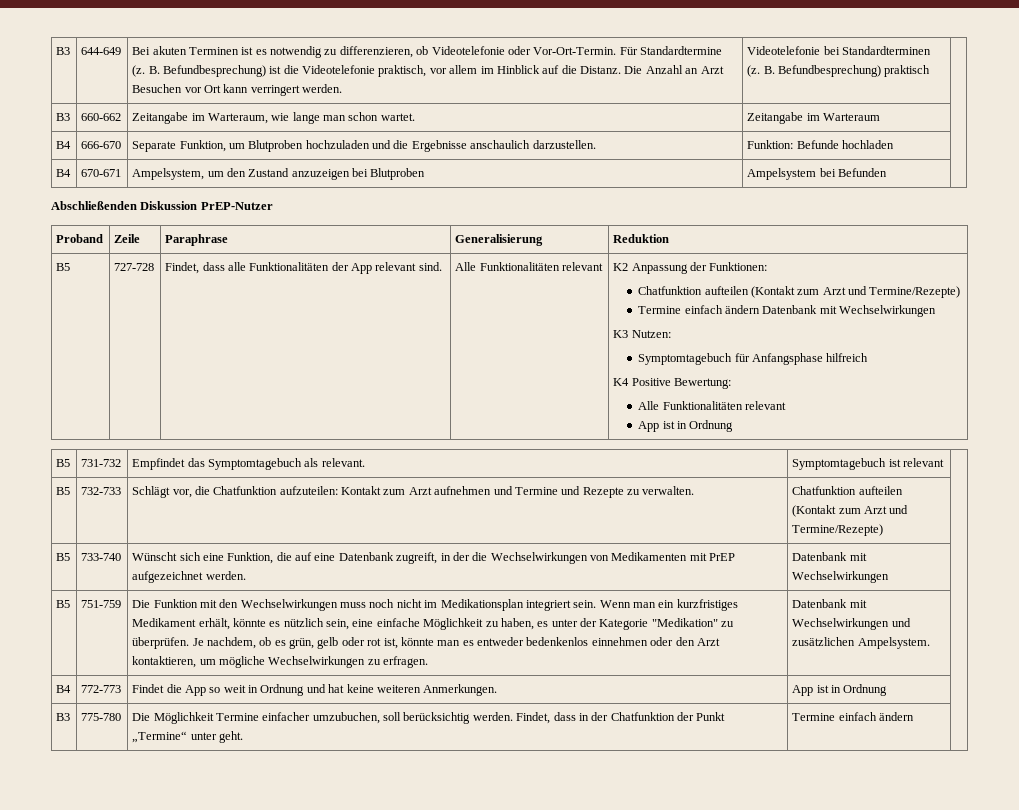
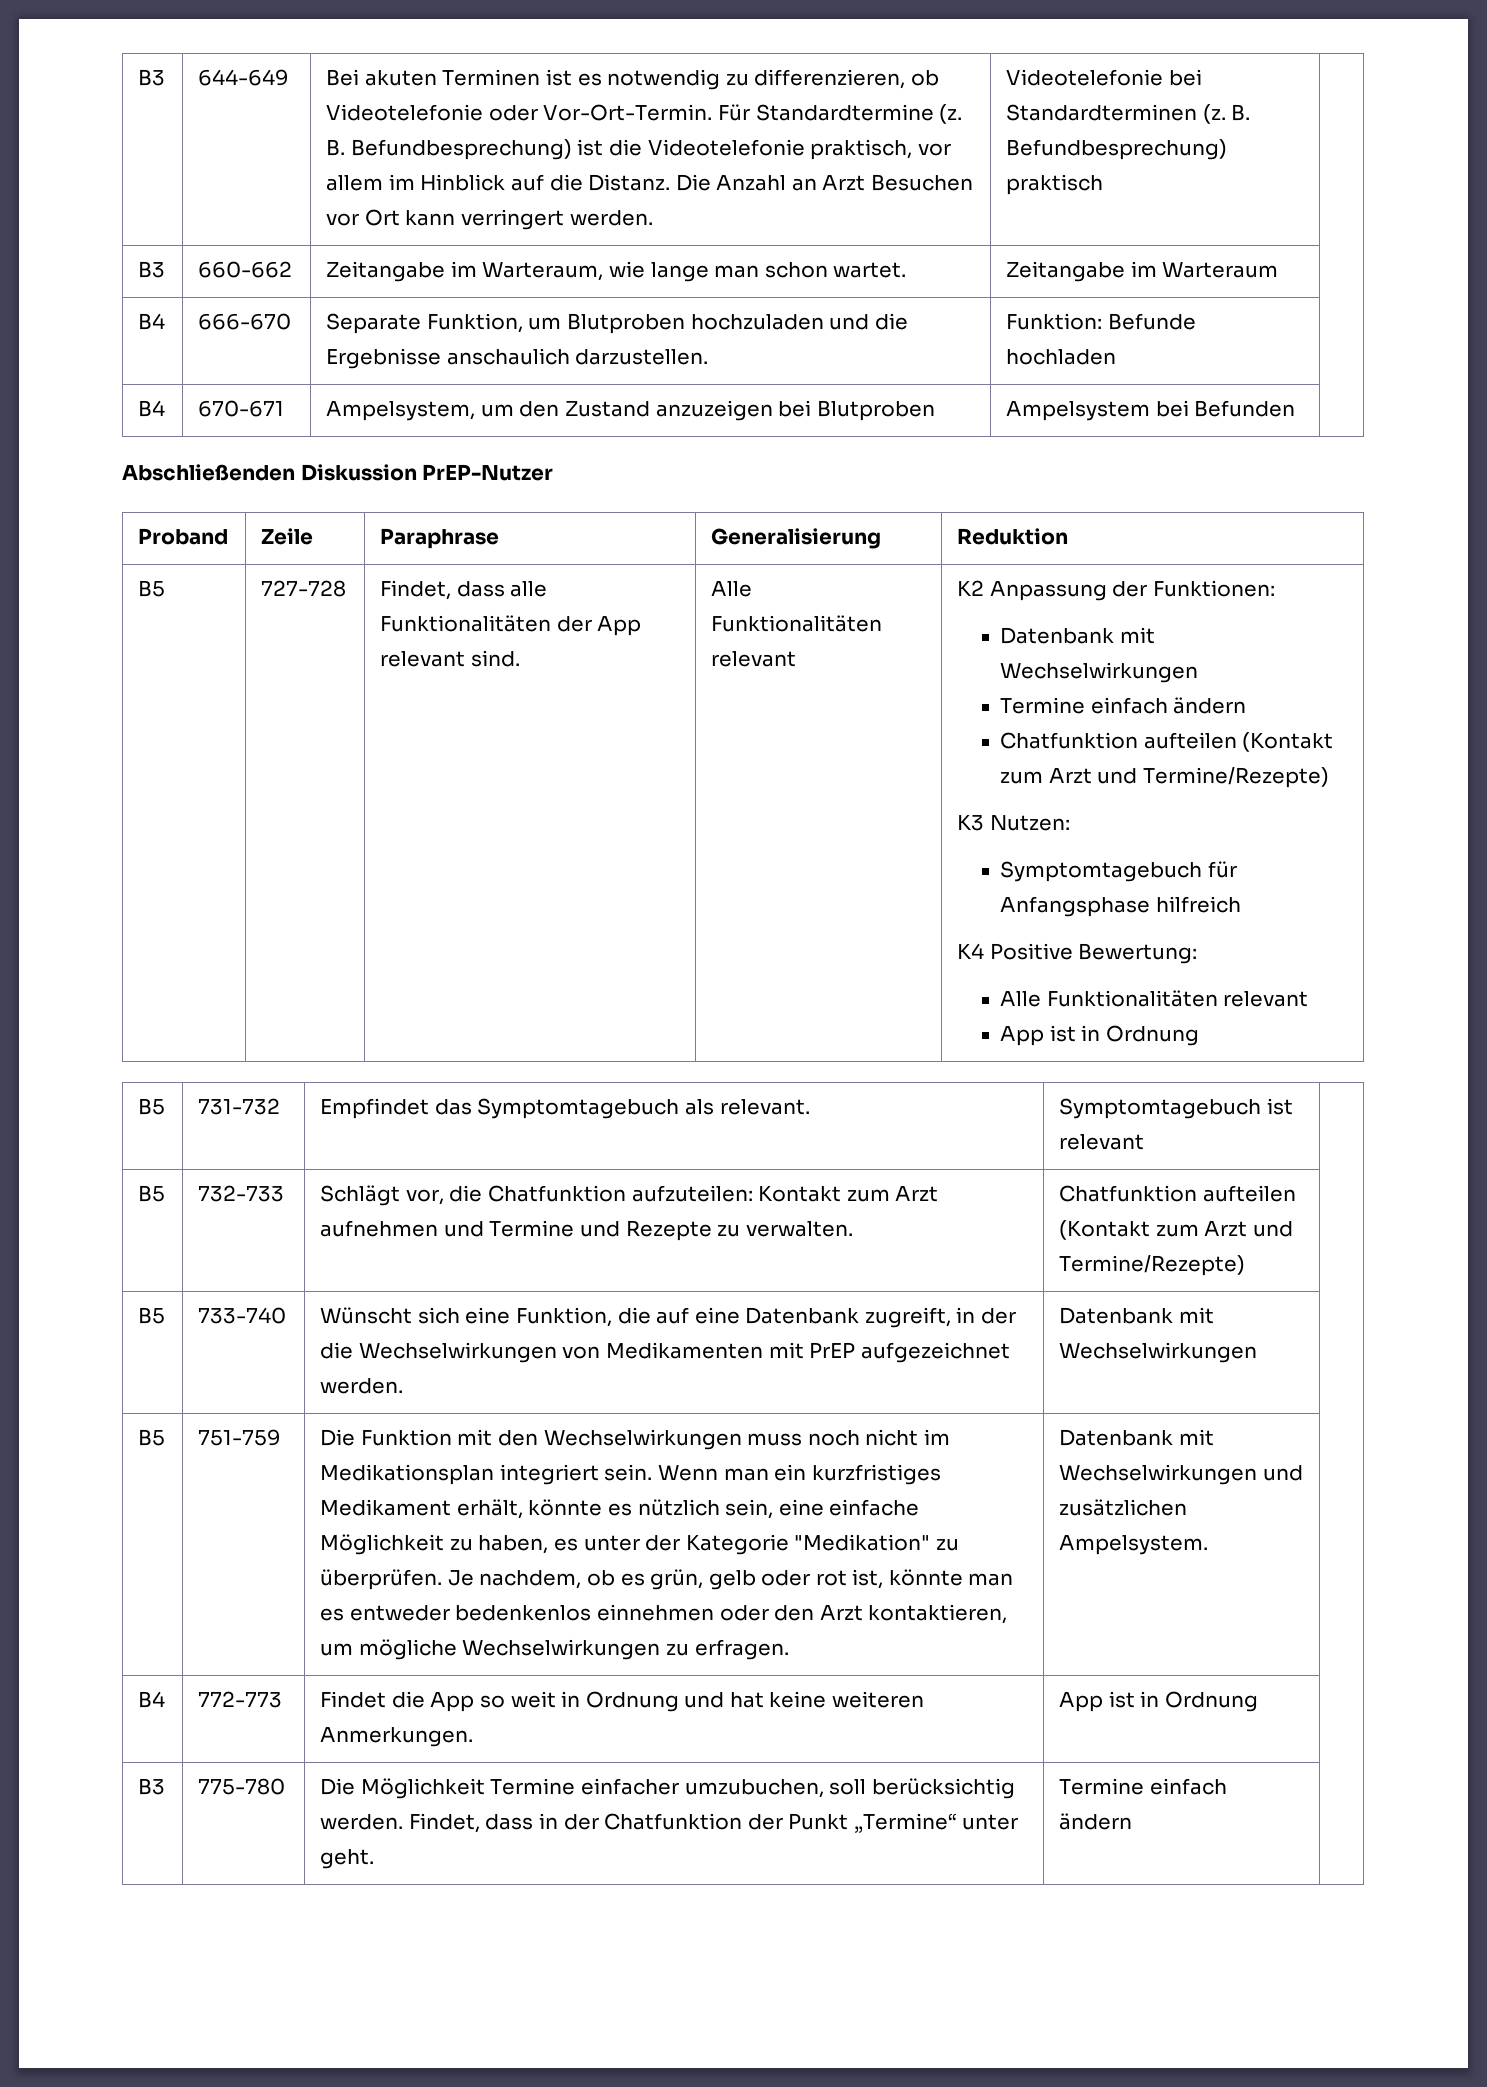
  K2 Anpassung der Funktionen:
+ Datenbank mit Wechselwirkungen
+ Termine einfach ändern
  Chatfunktion aufteilen (Kontakt zum Arzt und Termine/Rezepte)
- Termine einfach ändern Datenbank mit Wechselwirkungen

